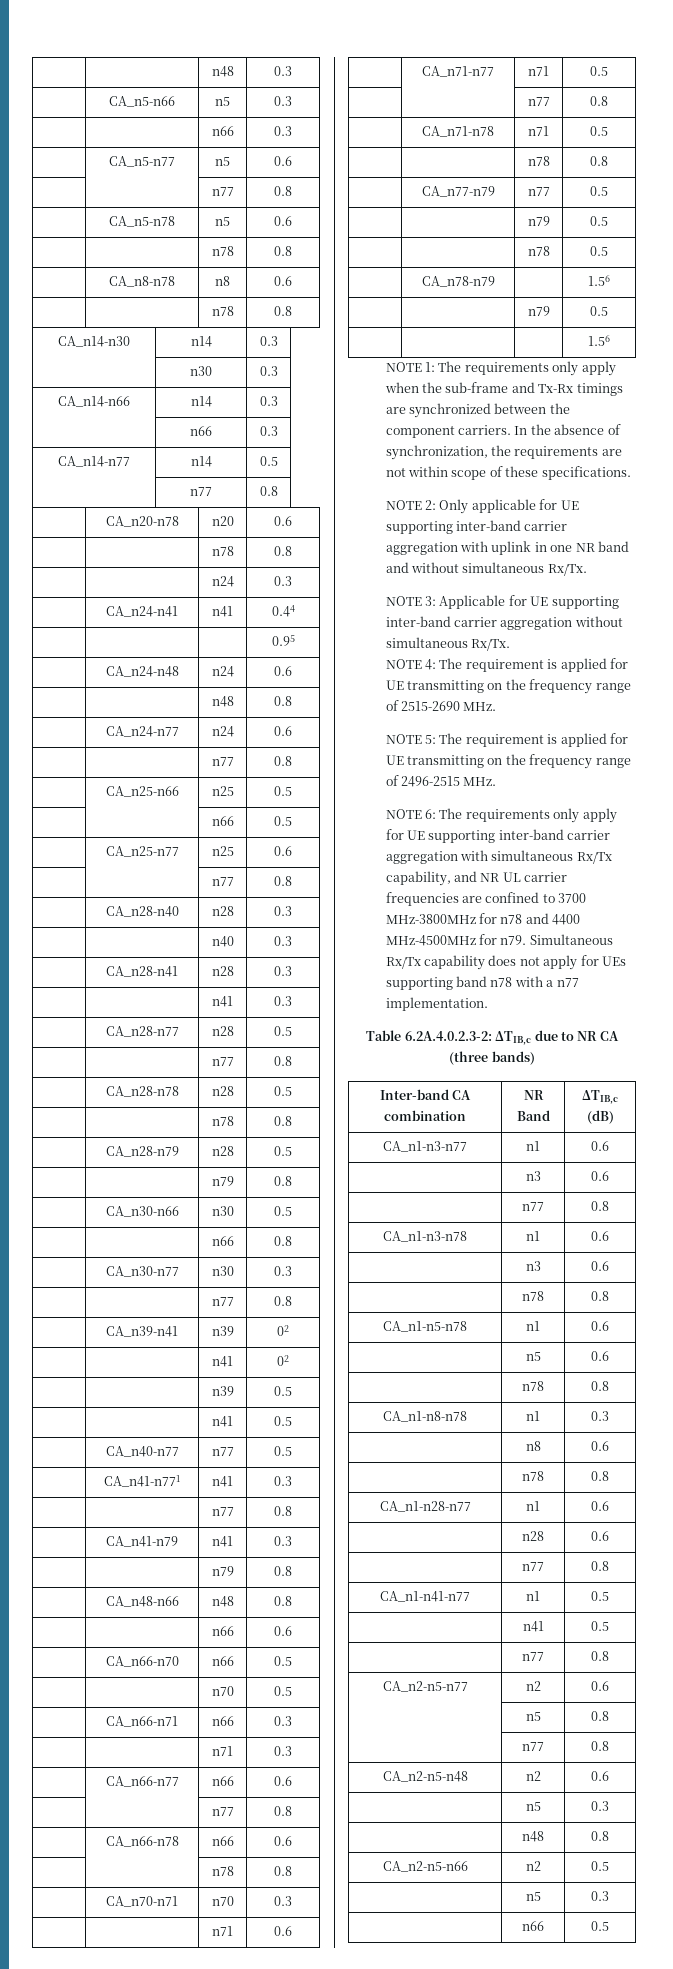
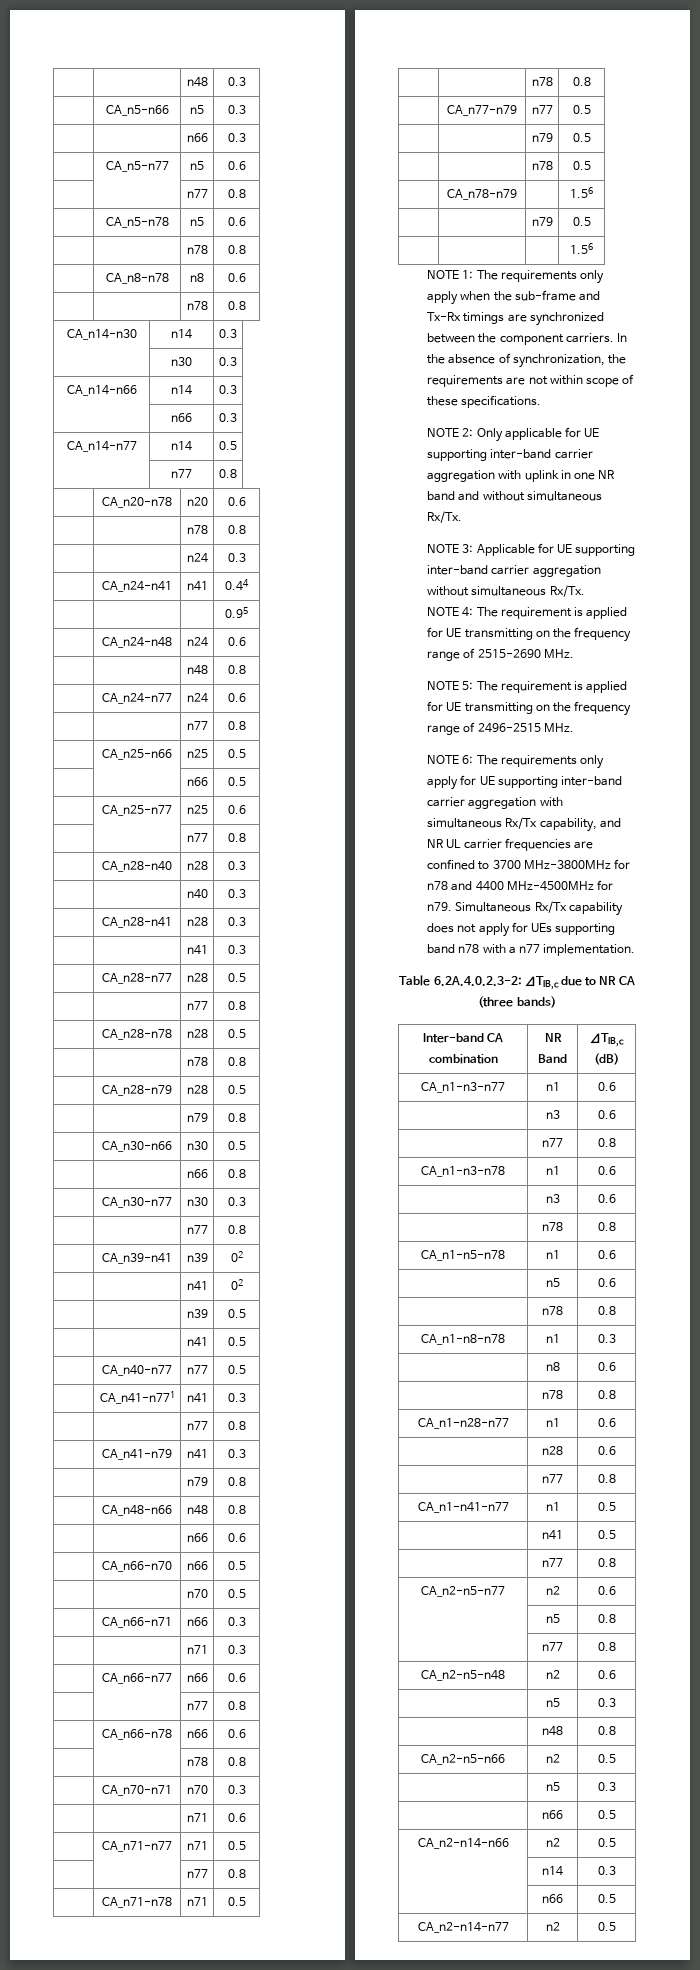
+ CA_n2-n14-n66 | n2 | 0.5
+ | n14 | 0.3
+ | n66 | 0.5
+ CA_n2-n14-n77 | n2 | 0.5

